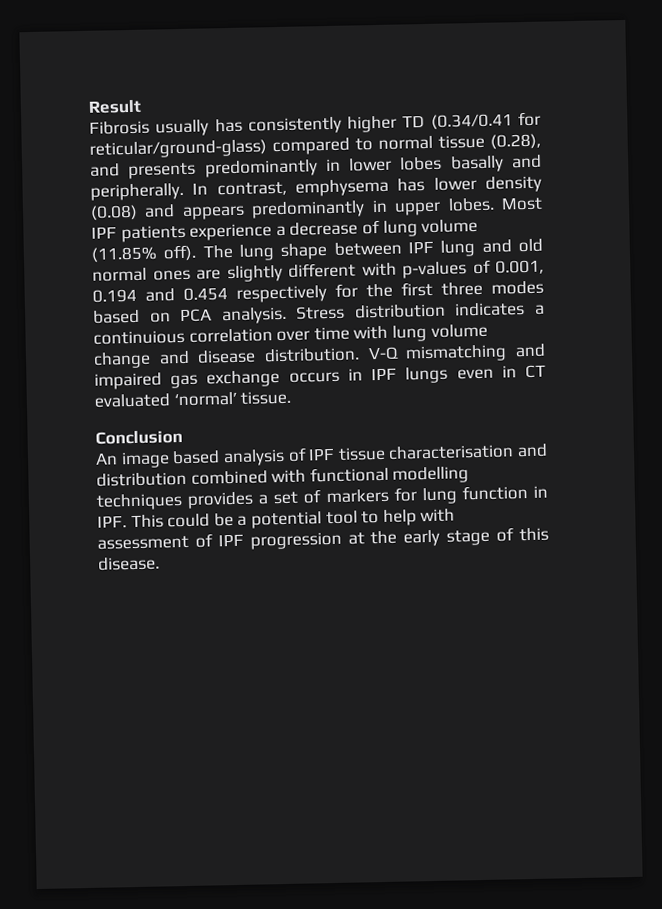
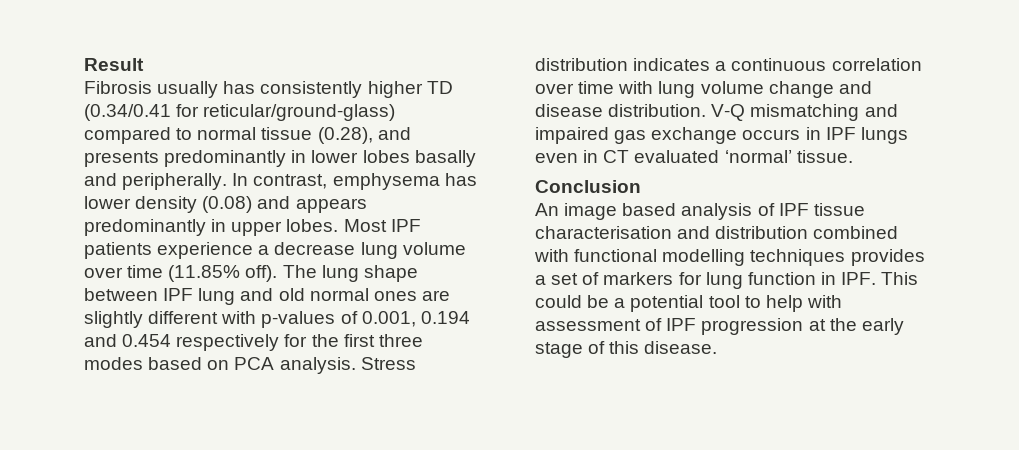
- Most IPF patients experience a decrease of lung volume (11.85% off).
+ Most IPF patients experience a decrease lung volume over time (11.85% off).
- Stress distribution indicates a continuious correlation over time with lung volume change and disease distribution.
+ Stress distribution indicates a continuous correlation over time with lung volume change and disease distribution.

